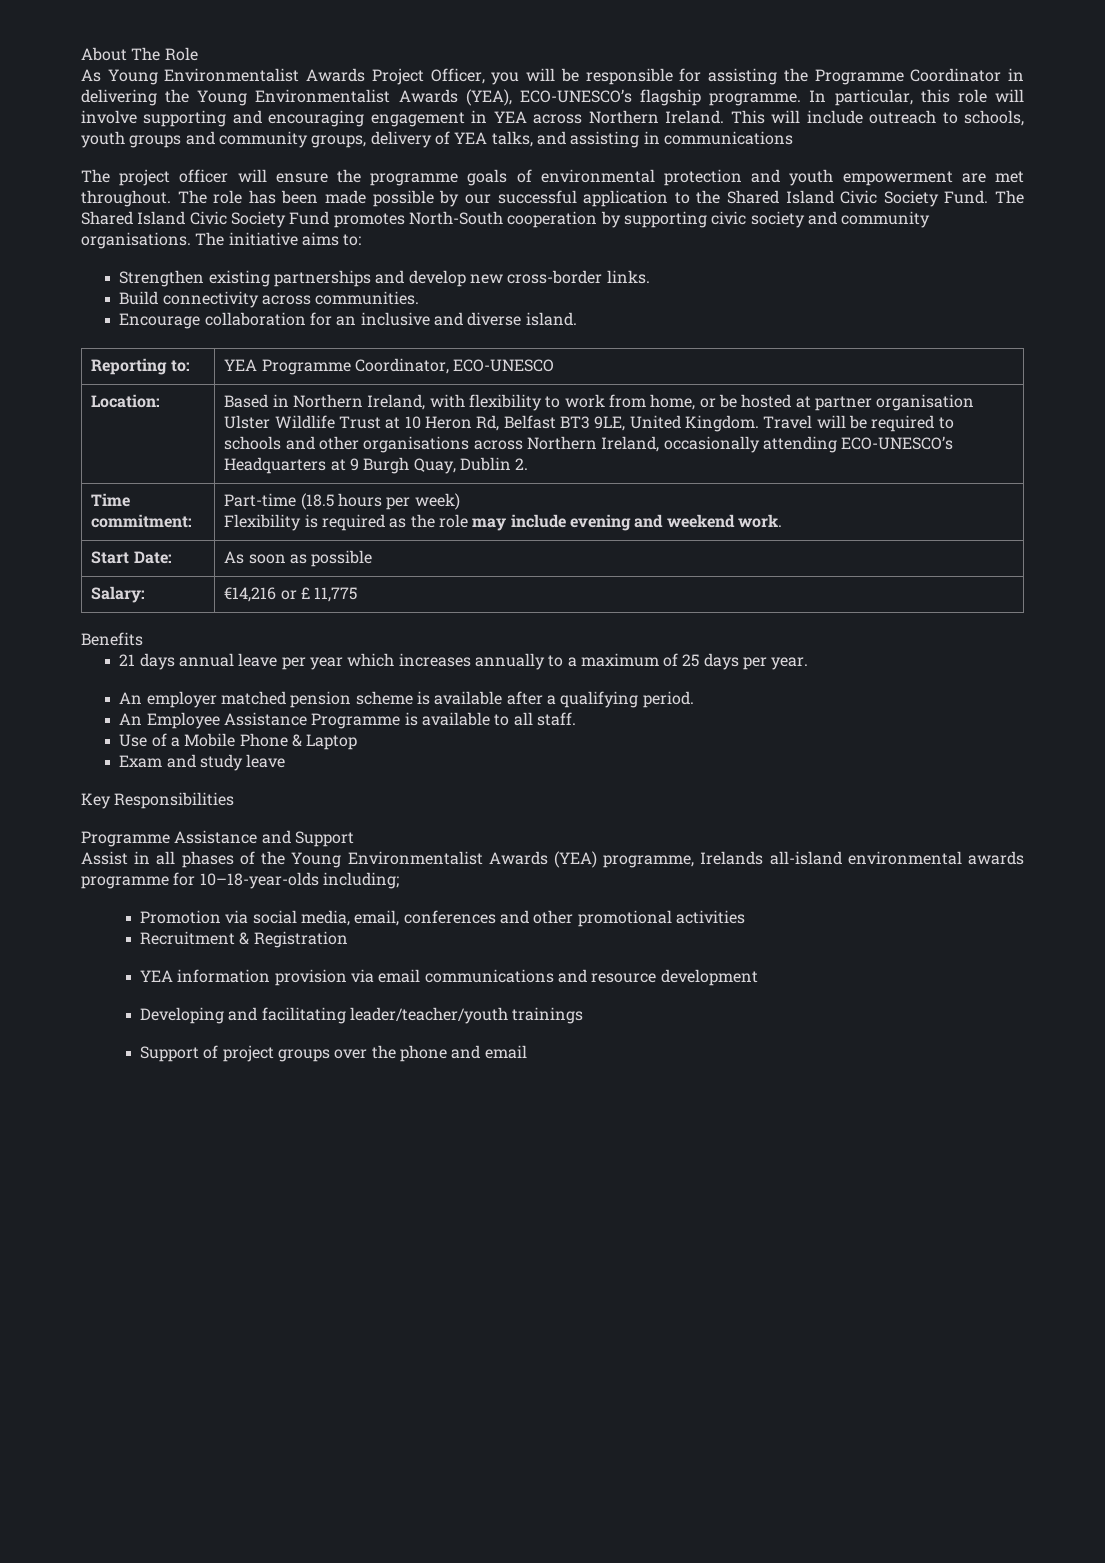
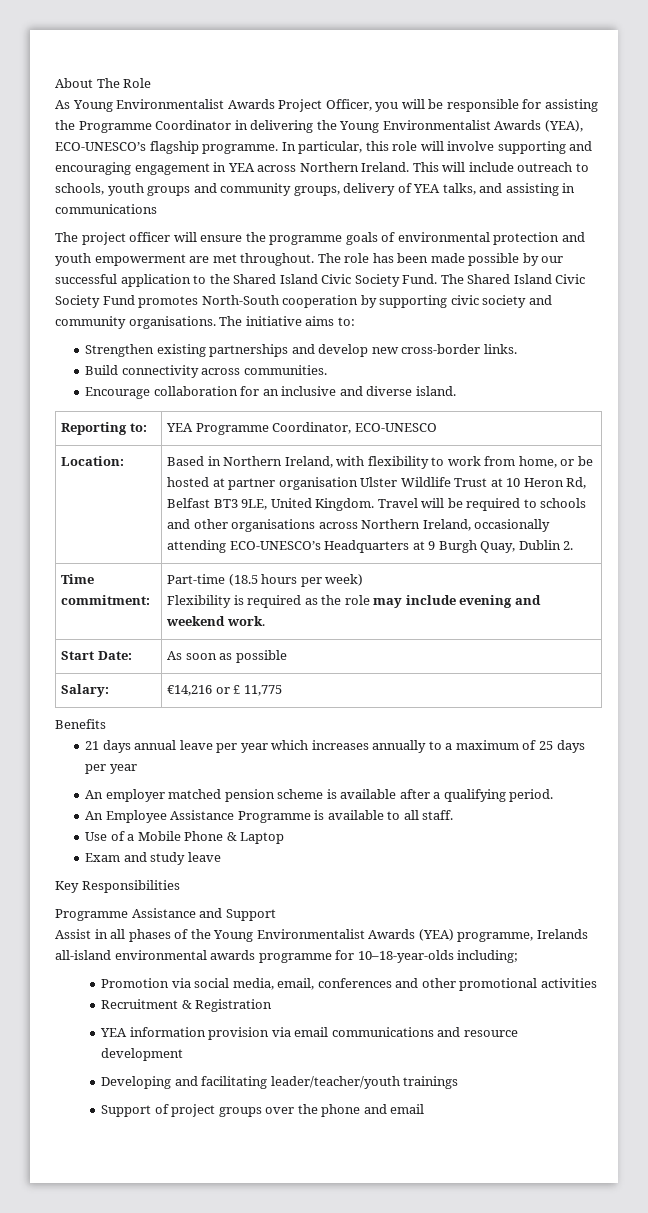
- 21 days annual leave per year which increases annually to a maximum of 25 days per year.
+ 21 days annual leave per year which increases annually to a maximum of 25 days per year

